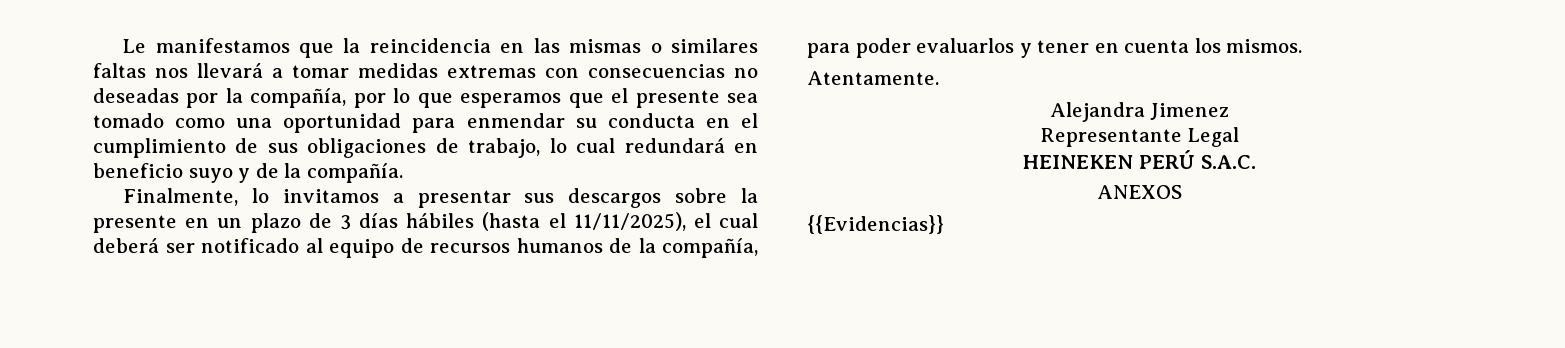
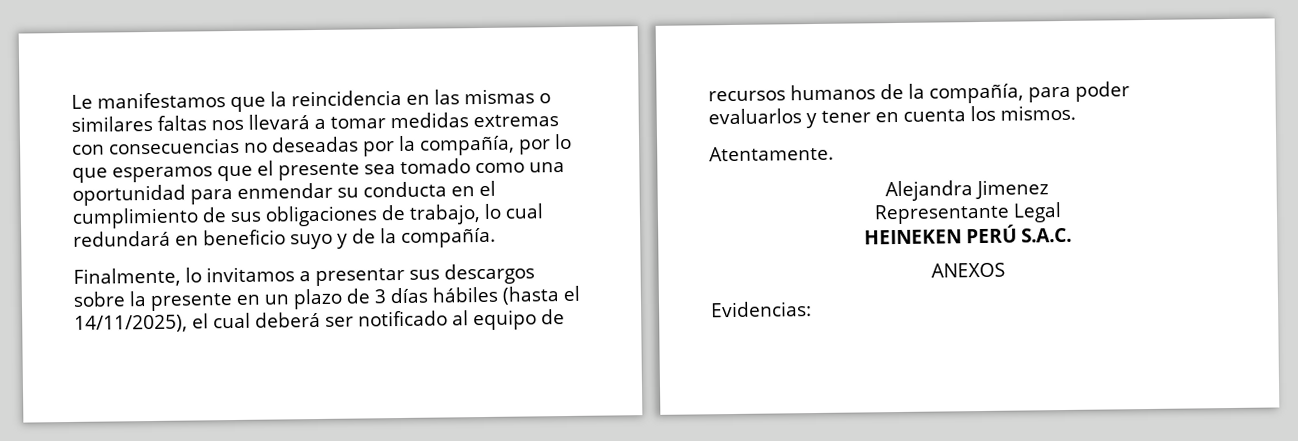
- Finalmente, lo invitamos a presentar sus descargos sobre la presente en un plazo de 3 días hábiles (hasta el 11/11/2025), el cual deberá ser notificado al equipo de recursos humanos de la compañía, para poder evaluarlos y tener en cuenta los mismos.
+ Finalmente, lo invitamos a presentar sus descargos sobre la presente en un plazo de 3 días hábiles (hasta el 14/11/2025), el cual deberá ser notificado al equipo de recursos humanos de la compañía, para poder evaluarlos y tener en cuenta los mismos.
- {{Evidencias}}
+ Evidencias:

